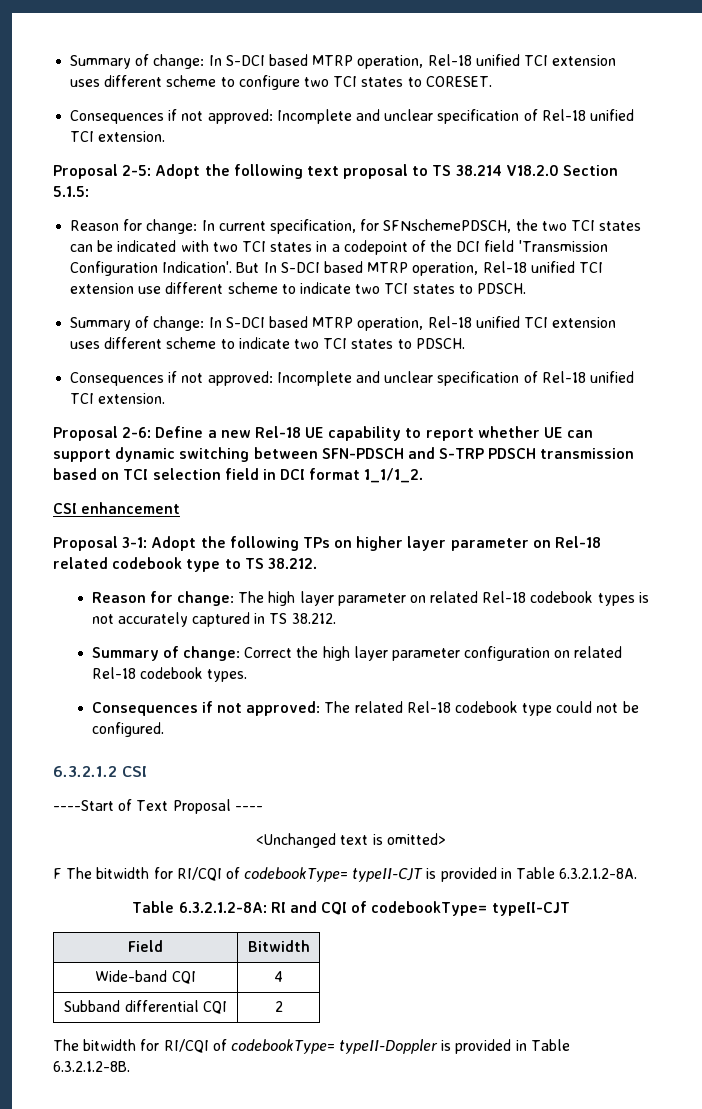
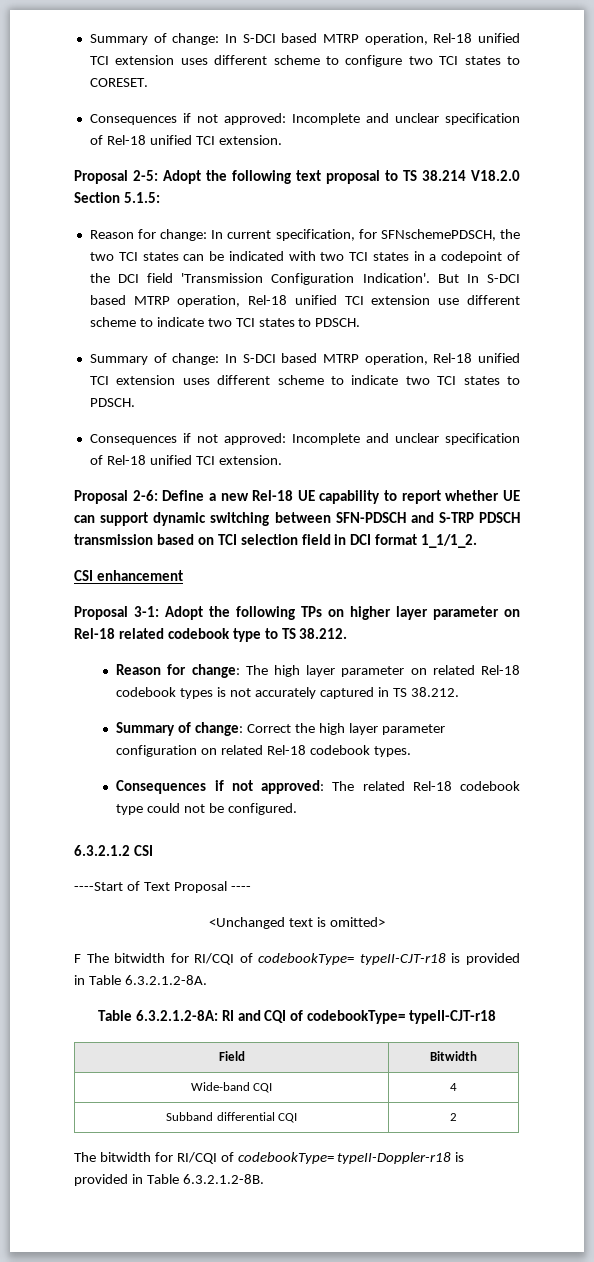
- F The bitwidth for RI/CQI of codebookType= typeII-CJT is provided in Table 6.3.2.1.2-8A.
+ F The bitwidth for RI/CQI of codebookType= typeII-CJT-r18 is provided in Table 6.3.2.1.2-8A.
- Table 6.3.2.1.2-8A: RI and CQI of codebookType= typeII-CJT
+ Table 6.3.2.1.2-8A: RI and CQI of codebookType= typeII-CJT-r18
- The bitwidth for RI/CQI of codebookType= typeII-Doppler is provided in Table 6.3.2.1.2-8B.
+ The bitwidth for RI/CQI of codebookType= typeII-Doppler-r18 is provided in Table 6.3.2.1.2-8B.

